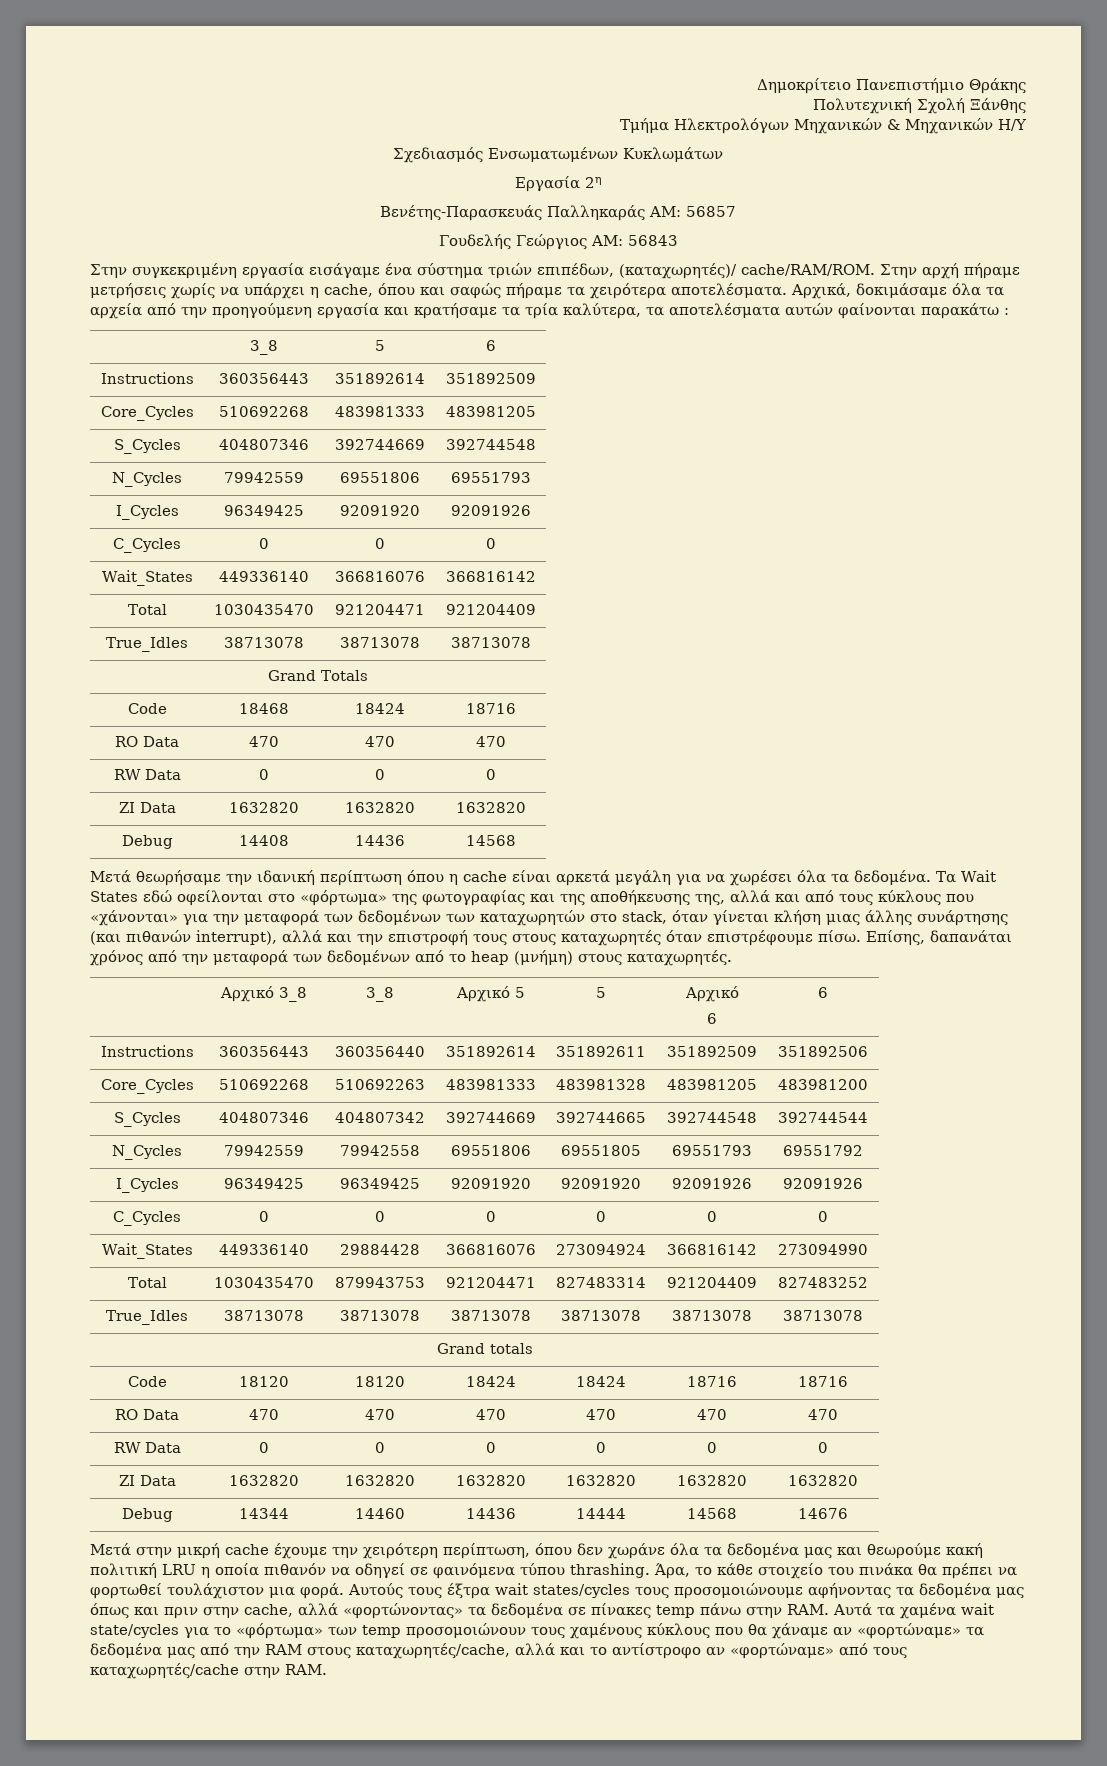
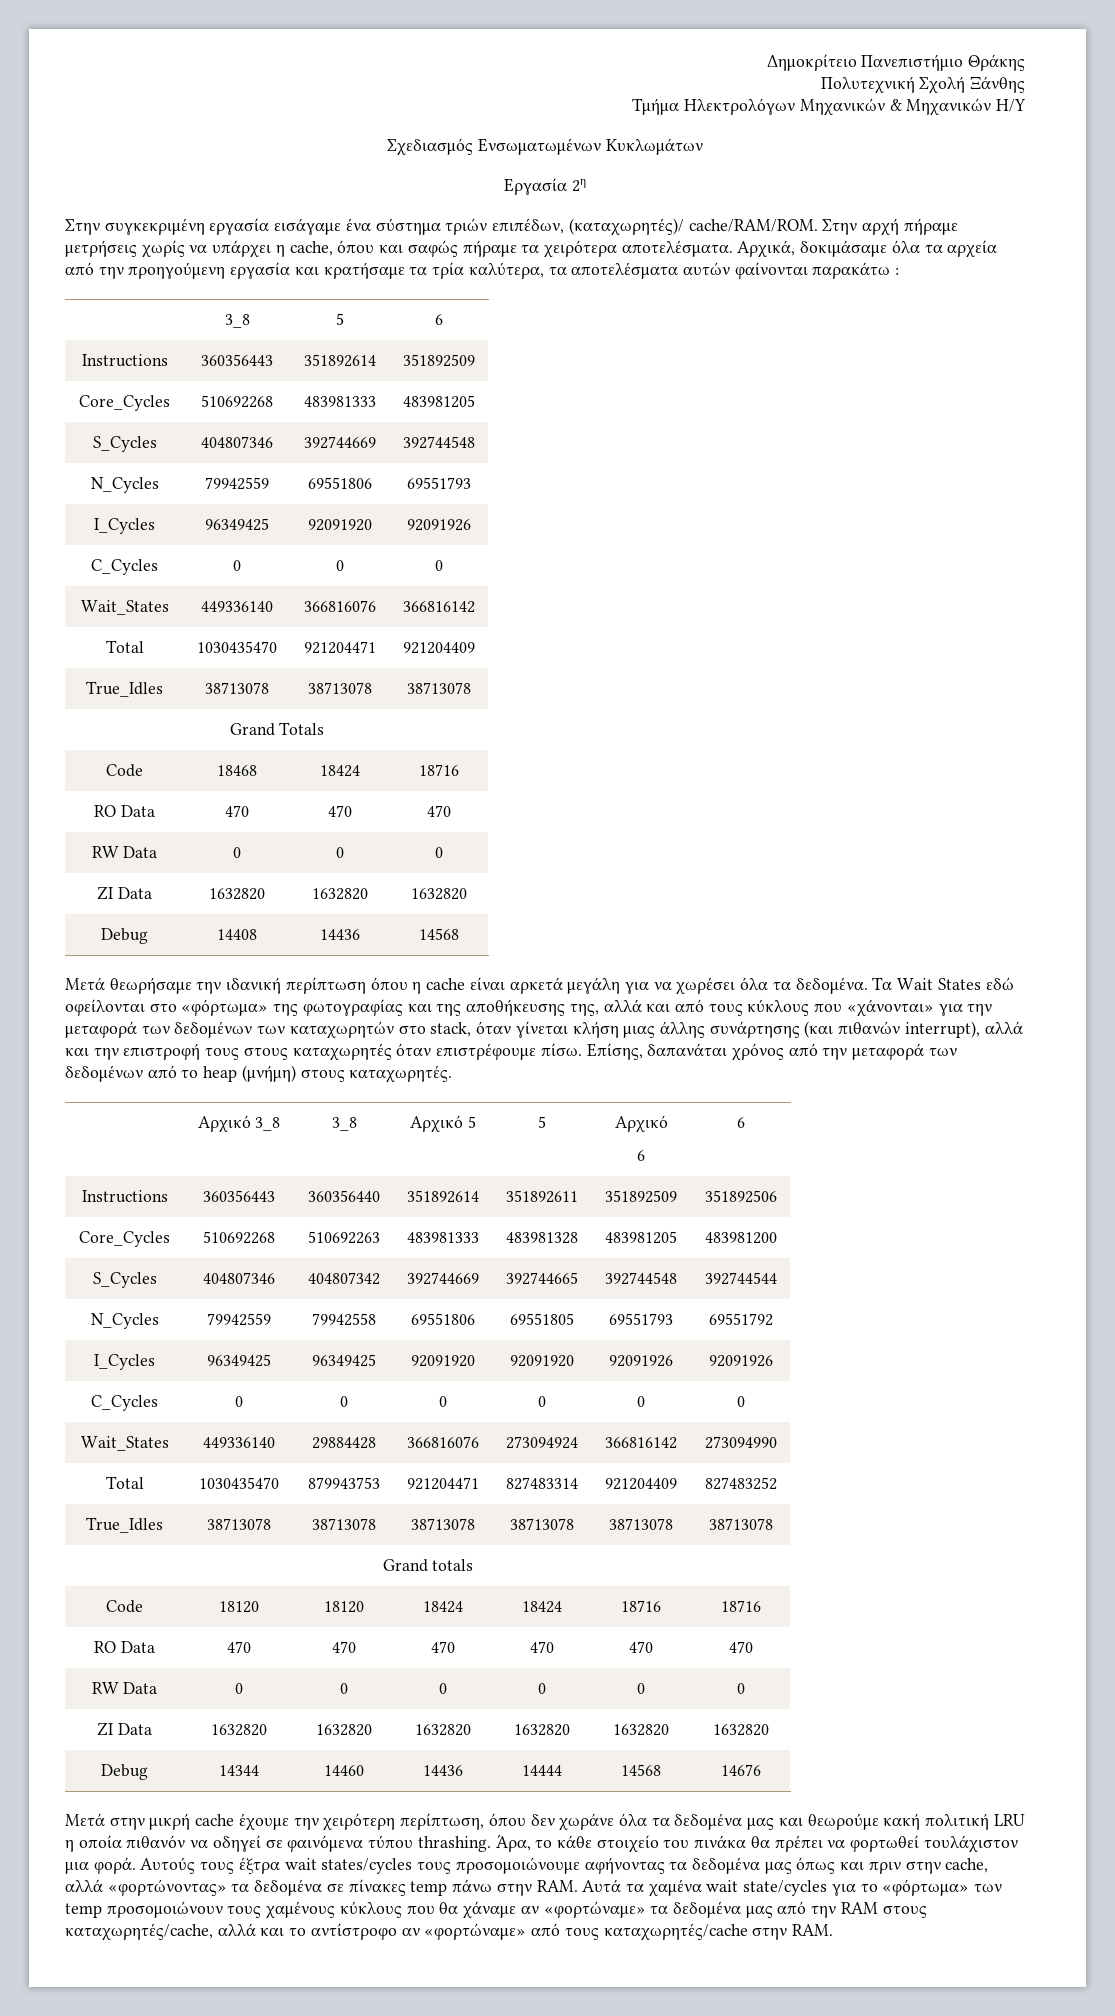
- Βενέτης-Παρασκευάς Παλληκαράς ΑΜ: 56857
- Γουδελής Γεώργιος ΑΜ: 56843

